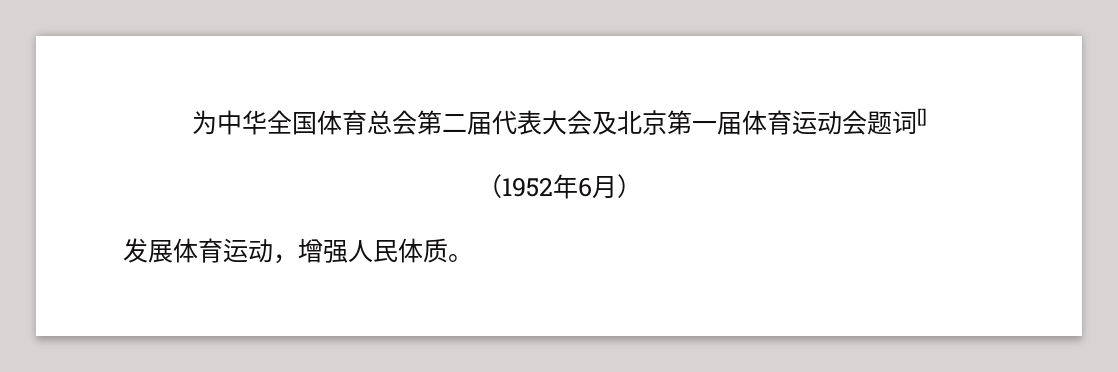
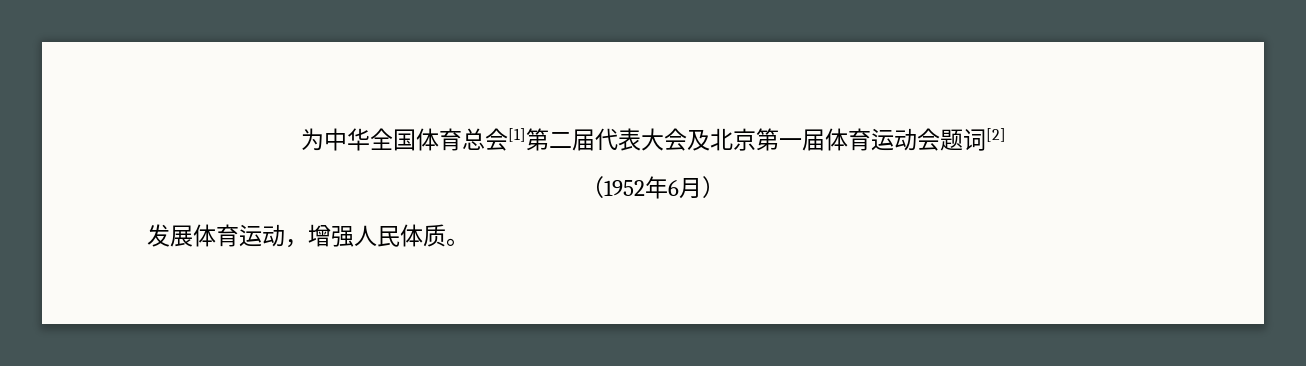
- 为中华全国体育总会第二届代表大会及北京第一届体育运动会题词[]
+ 为中华全国体育总会[1]第二届代表大会及北京第一届体育运动会题词[2]

